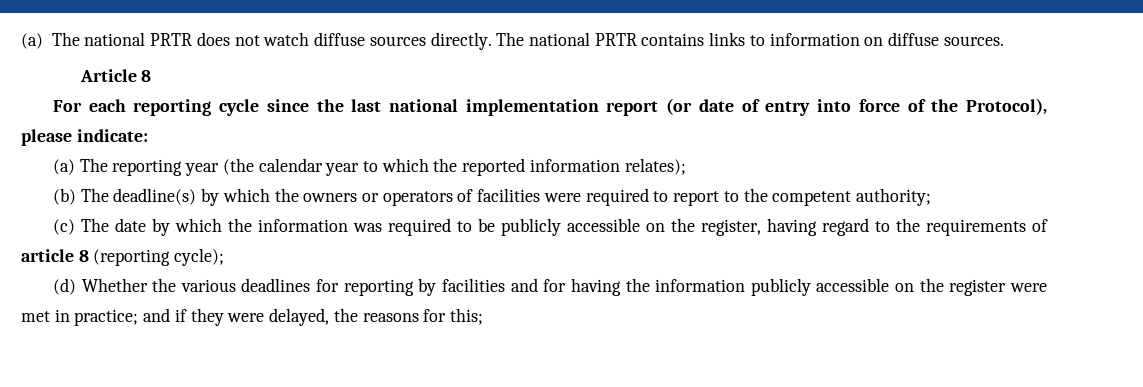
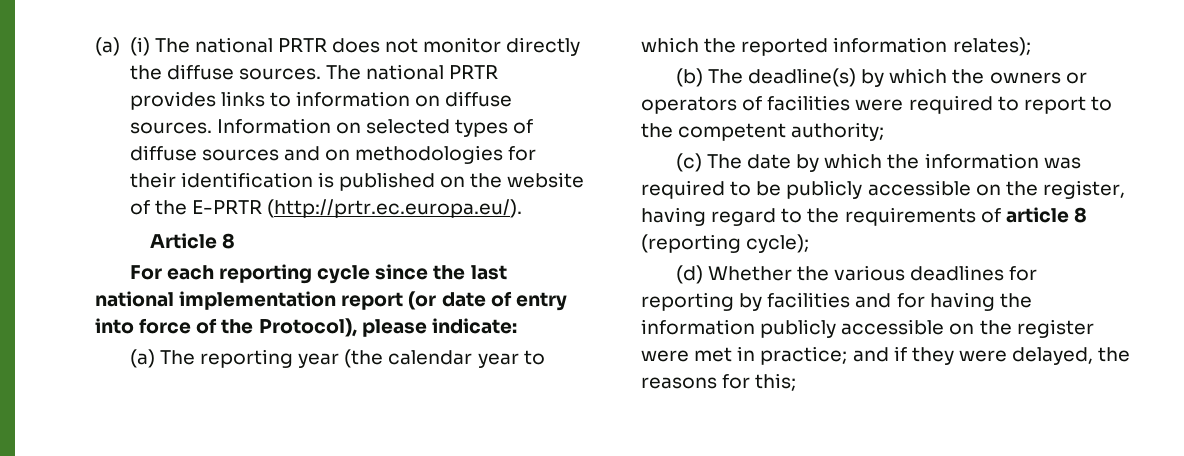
- (a) The national PRTR does not watch diffuse sources directly. The national PRTR contains links to information on diffuse sources.
+ (a) (i) The national PRTR does not monitor directly the diffuse sources. The national PRTR provides links to information on diffuse sources. Information on selected types of diffuse sources and on methodologies for their identification is published on the website of the E-PRTR (http://prtr.ec.europa.eu/).

